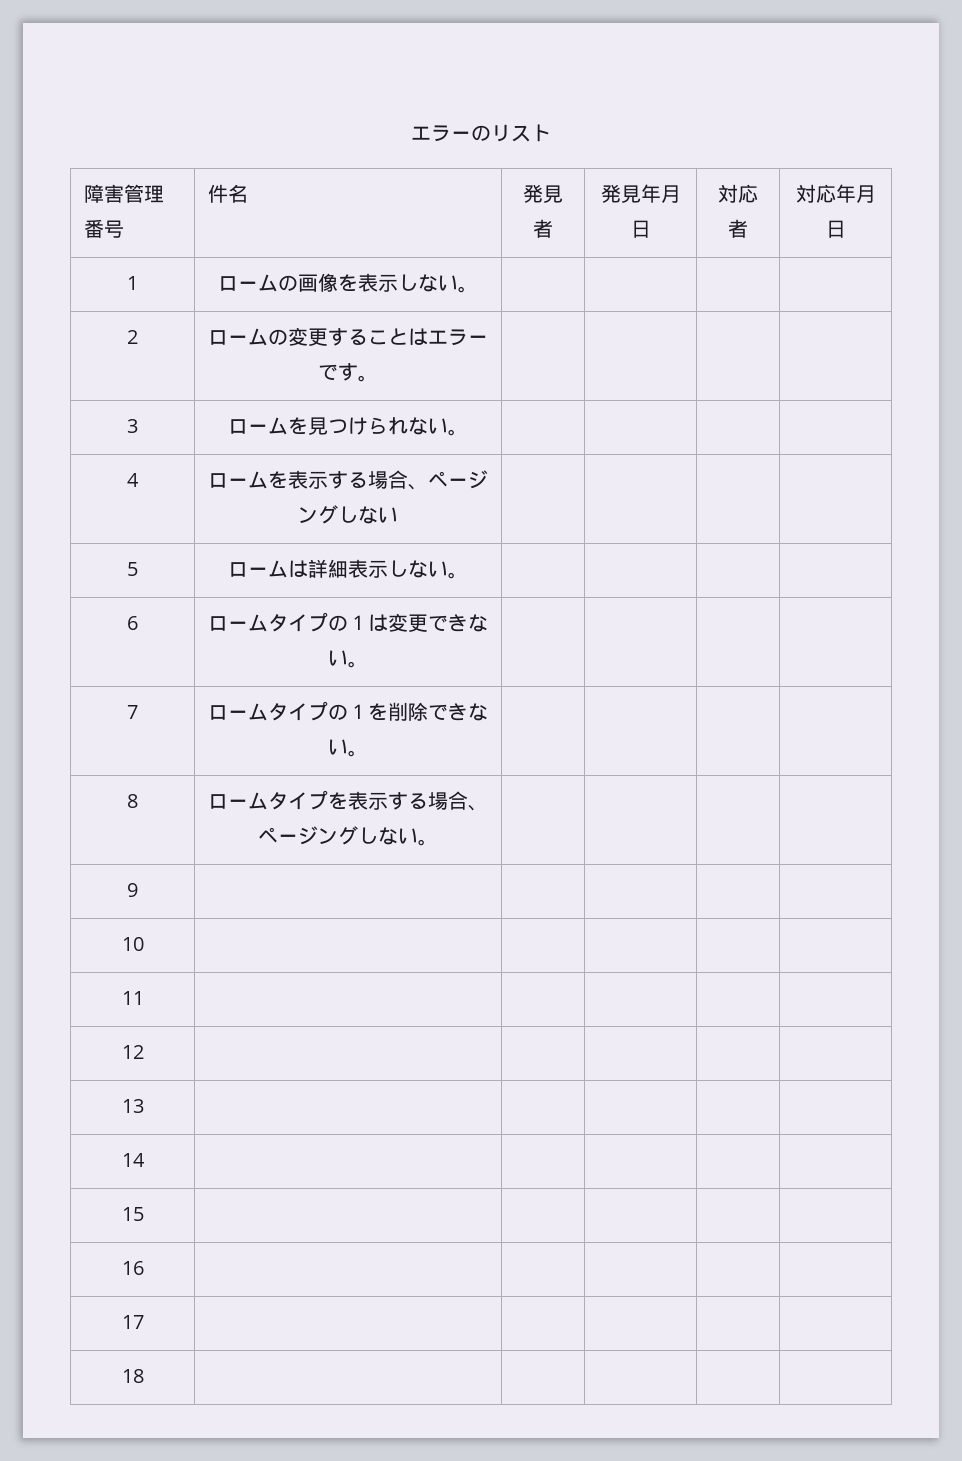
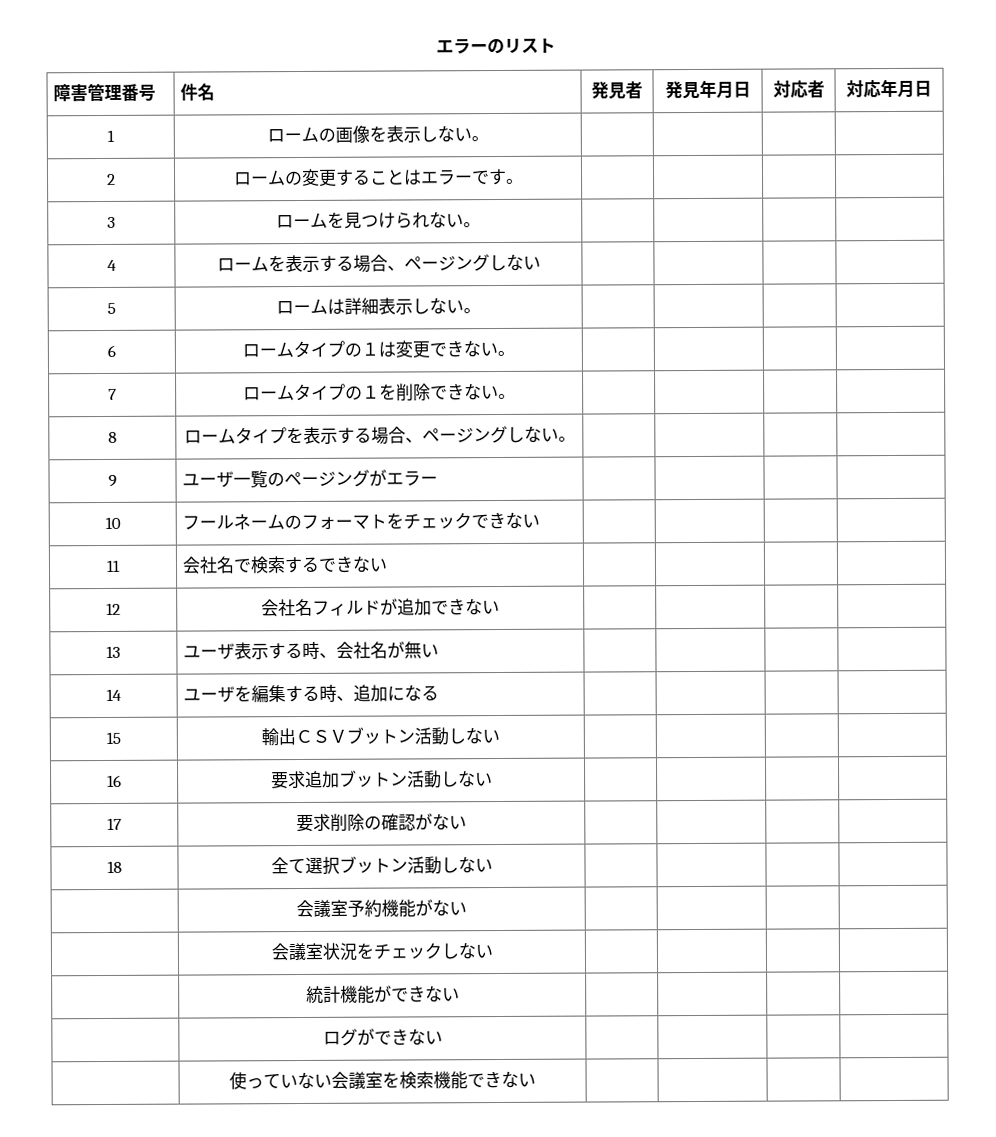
- 9 | | | | |
- 10 | | | | |
- 11 | | | | |
- 12 | | | | |
- 13 | | | | |
- 14 | | | | |
- 15 | | | | |
- 16 | | | | |
- 17 | | | | |
- 18 | | | | |
+ 9 | ユーザ一覧のページングがエラー | | | |
+ 10 | フールネームのフォーマトをチェックできない | | | |
+ 11 | 会社名で検索するできない | | | |
+ 12 | 会社名フィルドが追加できない | | | |
+ 13 | ユーザ表示する時、会社名が無い | | | |
+ 14 | ユーザを編集する時、追加になる | | | |
+ 15 | 輸出ＣＳＶブットン活動しない | | | |
+ 16 | 要求追加ブットン活動しない | | | |
+ 17 | 要求削除の確認がない | | | |
+ 18 | 全て選択ブットン活動しない | | | |
+ | 会議室予約機能がない | | | |
+ | 会議室状況をチェックしない | | | |
+ | 統計機能ができない | | | |
+ | ログができない | | | |
+ | 使っていない会議室を検索機能できない | | | |

